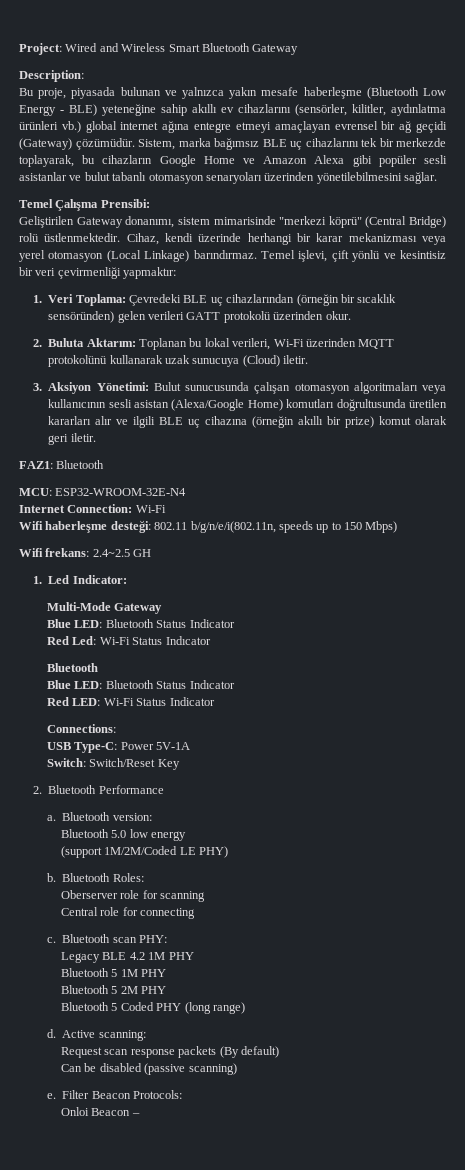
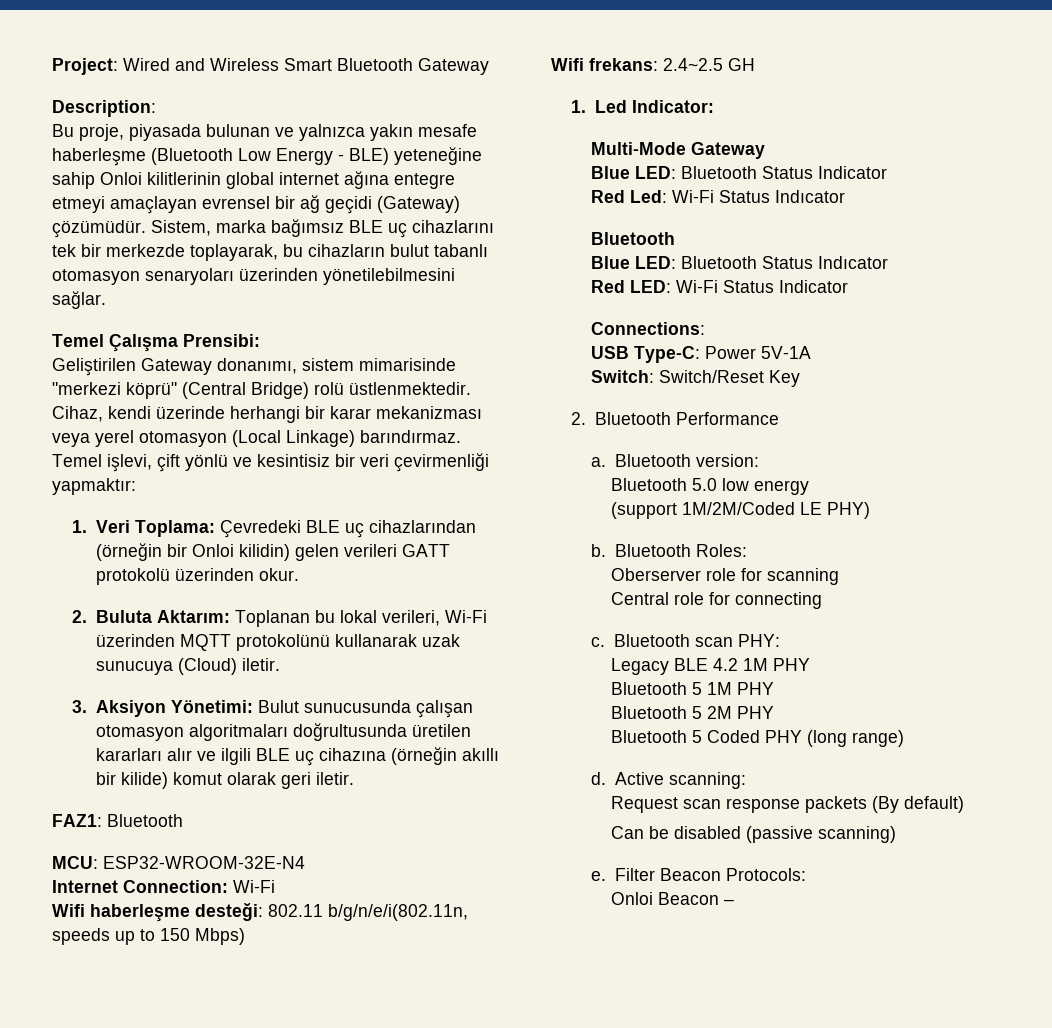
- Bu proje, piyasada bulunan ve yalnızca yakın mesafe haberleşme (Bluetooth Low Energy - BLE) yeteneğine sahip akıllı ev cihazlarını (sensörler, kilitler, aydınlatma ürünleri vb.) global internet ağına entegre etmeyi amaçlayan evrensel bir ağ geçidi (Gateway) çözümüdür.
+ Bu proje, piyasada bulunan ve yalnızca yakın mesafe haberleşme (Bluetooth Low Energy - BLE) yeteneğine sahip Onloi kilitlerinin global internet ağına entegre etmeyi amaçlayan evrensel bir ağ geçidi (Gateway) çözümüdür.
- Sistem, marka bağımsız BLE uç cihazlarını tek bir merkezde toplayarak, bu cihazların Google Home ve Amazon Alexa gibi popüler sesli asistanlar ve bulut tabanlı otomasyon senaryoları üzerinden yönetilebilmesini sağlar.
+ Sistem, marka bağımsız BLE uç cihazlarını tek bir merkezde toplayarak, bu cihazların bulut tabanlı otomasyon senaryoları üzerinden yönetilebilmesini sağlar.
- 1. Veri Toplama: Çevredeki BLE uç cihazlarından (örneğin bir sıcaklık sensöründen) gelen verileri GATT protokolü üzerinden okur.
+ 1. Veri Toplama: Çevredeki BLE uç cihazlarından (örneğin bir Onloi kilidin) gelen verileri GATT protokolü üzerinden okur.
- 3. Aksiyon Yönetimi: Bulut sunucusunda çalışan otomasyon algoritmaları veya kullanıcının sesli asistan (Alexa/Google Home) komutları doğrultusunda üretilen kararları alır ve ilgili BLE uç cihazına (örneğin akıllı bir prize) komut olarak geri iletir.
+ 3. Aksiyon Yönetimi: Bulut sunucusunda çalışan otomasyon algoritmaları doğrultusunda üretilen kararları alır ve ilgili BLE uç cihazına (örneğin akıllı bir kilide) komut olarak geri iletir.

